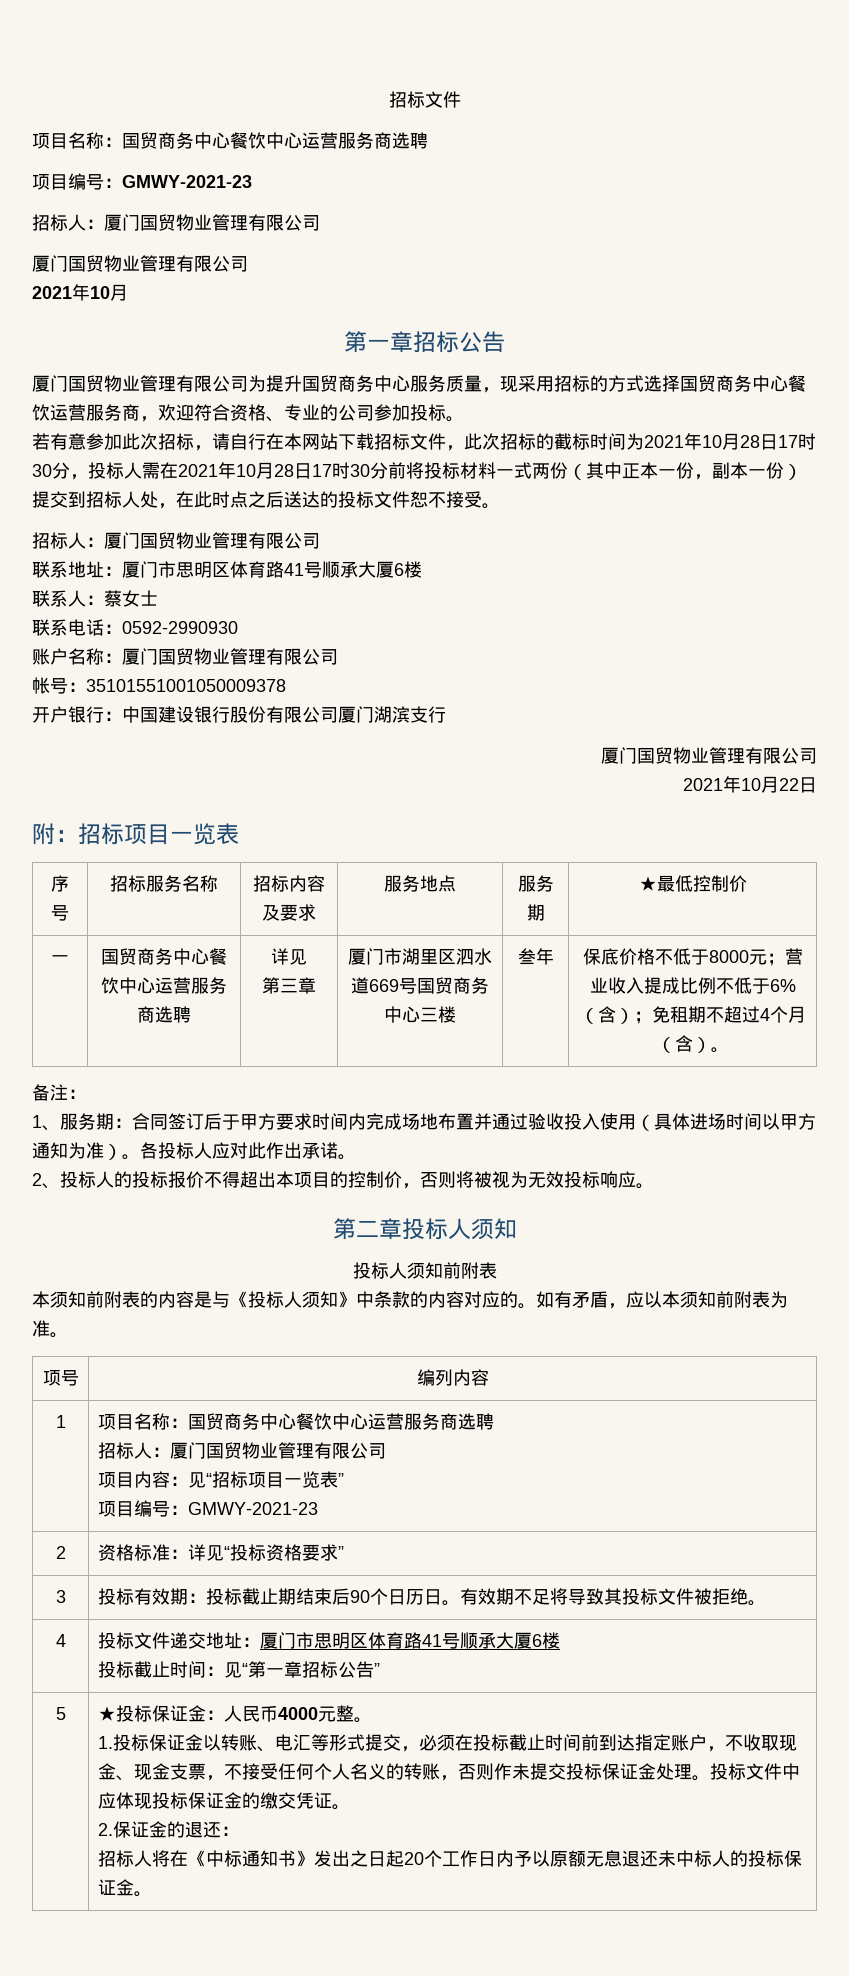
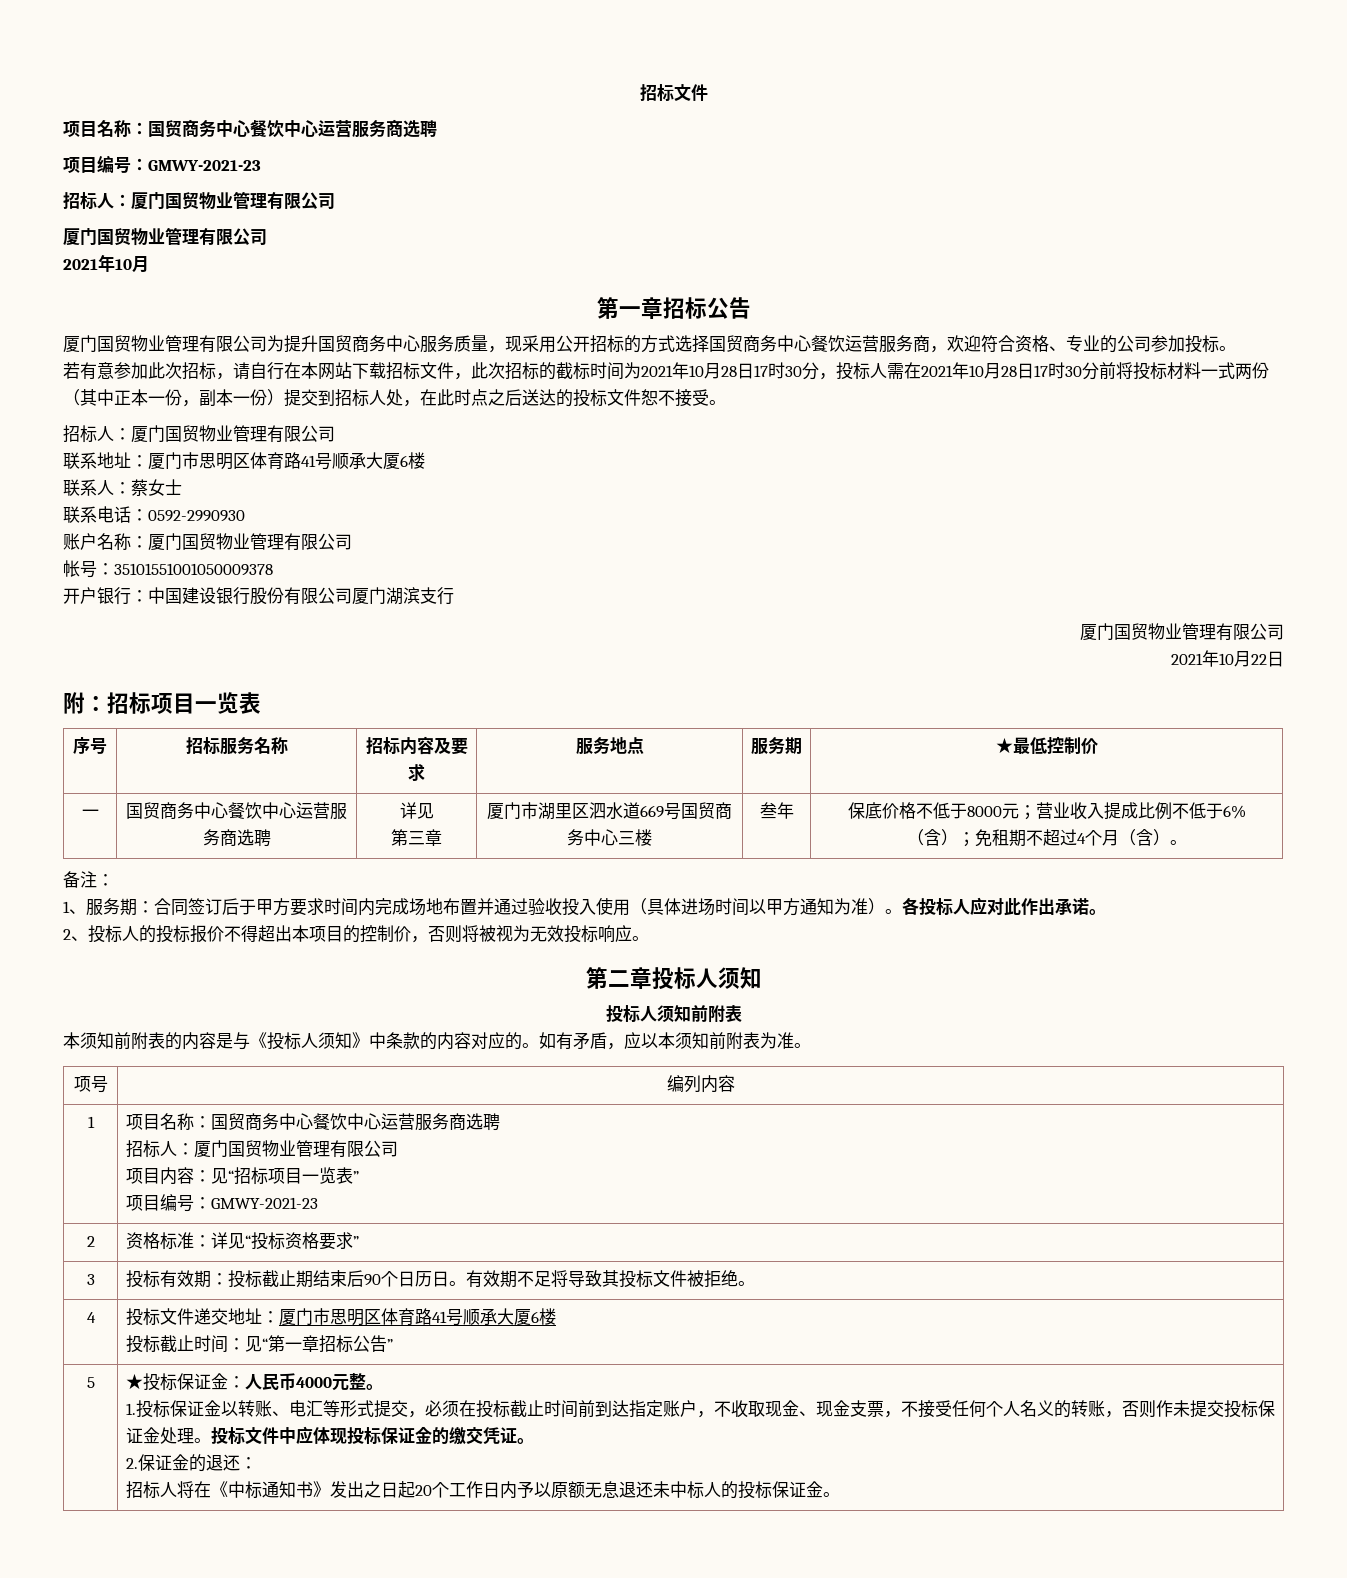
- 厦门国贸物业管理有限公司为提升国贸商务中心服务质量，现采用招标的方式选择国贸商务中心餐饮运营服务商，欢迎符合资格、专业的公司参加投标。
+ 厦门国贸物业管理有限公司为提升国贸商务中心服务质量，现采用公开招标的方式选择国贸商务中心餐饮运营服务商，欢迎符合资格、专业的公司参加投标。

